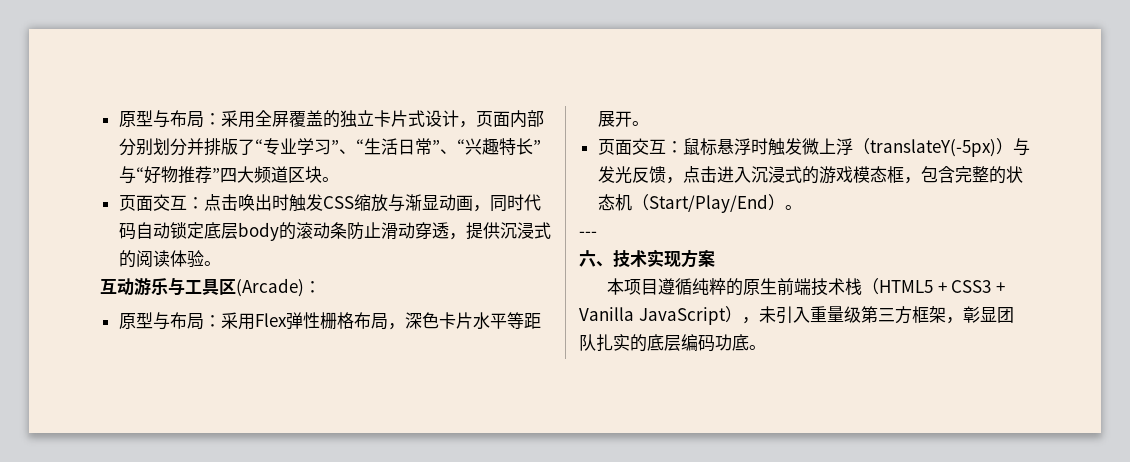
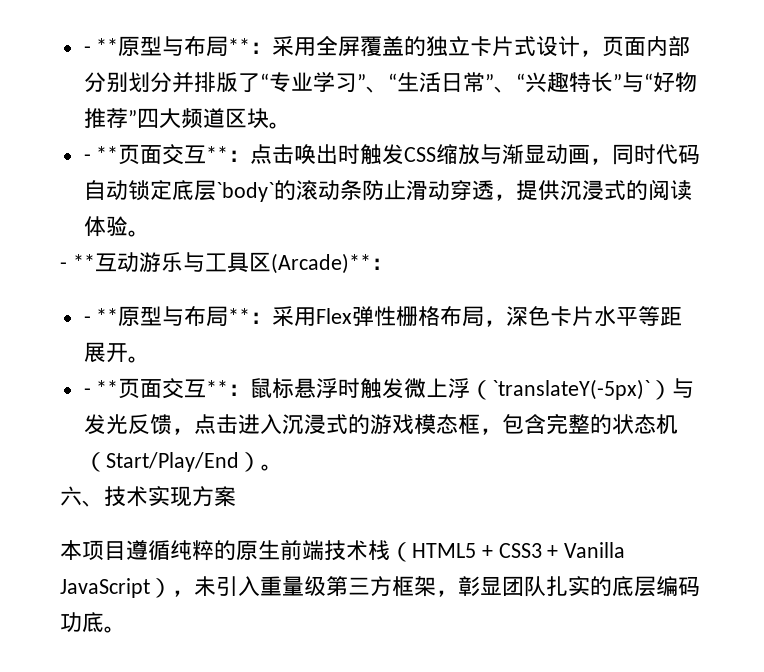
- 原型与布局：采用全屏覆盖的独立卡片式设计，页面内部分别划分并排版了“专业学习”、“生活日常”、“兴趣特长”与“好物推荐”四大频道区块。
+ - **原型与布局**：采用全屏覆盖的独立卡片式设计，页面内部分别划分并排版了“专业学习”、“生活日常”、“兴趣特长”与“好物推荐”四大频道区块。
- 页面交互：点击唤出时触发CSS缩放与渐显动画，同时代码自动锁定底层body的滚动条防止滑动穿透，提供沉浸式的阅读体验。
+ - **页面交互**：点击唤出时触发CSS缩放与渐显动画，同时代码自动锁定底层`body`的滚动条防止滑动穿透，提供沉浸式的阅读体验。
- 互动游乐与工具区(Arcade)：
+ - **互动游乐与工具区(Arcade)**：
- 原型与布局：采用Flex弹性栅格布局，深色卡片水平等距展开。
+ - **原型与布局**：采用Flex弹性栅格布局，深色卡片水平等距展开。
- 页面交互：鼠标悬浮时触发微上浮（translateY(-5px)）与发光反馈，点击进入沉浸式的游戏模态框，包含完整的状态机（Start/Play/End）。
+ - **页面交互**：鼠标悬浮时触发微上浮（`translateY(-5px)`）与发光反馈，点击进入沉浸式的游戏模态框，包含完整的状态机（Start/Play/End）。
- ---

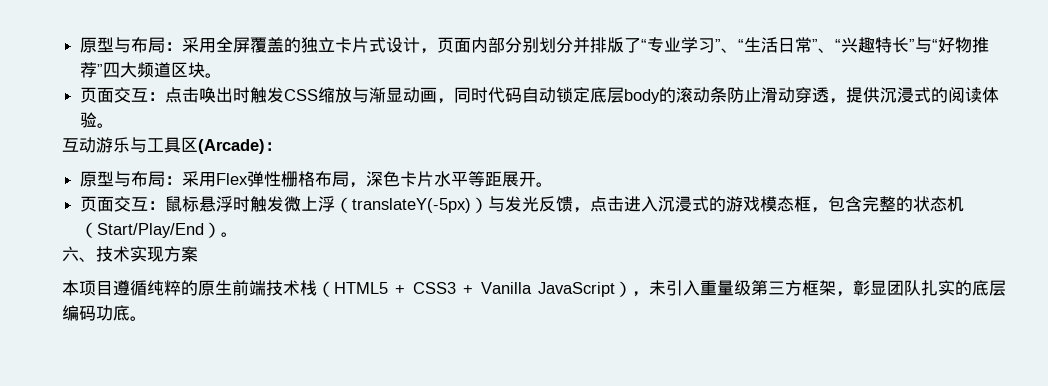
- - **原型与布局**：采用全屏覆盖的独立卡片式设计，页面内部分别划分并排版了“专业学习”、“生活日常”、“兴趣特长”与“好物推荐”四大频道区块。
+ 原型与布局：采用全屏覆盖的独立卡片式设计，页面内部分别划分并排版了“专业学习”、“生活日常”、“兴趣特长”与“好物推荐”四大频道区块。
- - **页面交互**：点击唤出时触发CSS缩放与渐显动画，同时代码自动锁定底层`body`的滚动条防止滑动穿透，提供沉浸式的阅读体验。
+ 页面交互：点击唤出时触发CSS缩放与渐显动画，同时代码自动锁定底层body的滚动条防止滑动穿透，提供沉浸式的阅读体验。
- - **互动游乐与工具区(Arcade)**：
+ 互动游乐与工具区(Arcade)：
- - **原型与布局**：采用Flex弹性栅格布局，深色卡片水平等距展开。
+ 原型与布局：采用Flex弹性栅格布局，深色卡片水平等距展开。
- - **页面交互**：鼠标悬浮时触发微上浮（`translateY(-5px)`）与发光反馈，点击进入沉浸式的游戏模态框，包含完整的状态机（Start/Play/End）。
+ 页面交互：鼠标悬浮时触发微上浮（translateY(-5px)）与发光反馈，点击进入沉浸式的游戏模态框，包含完整的状态机（Start/Play/End）。

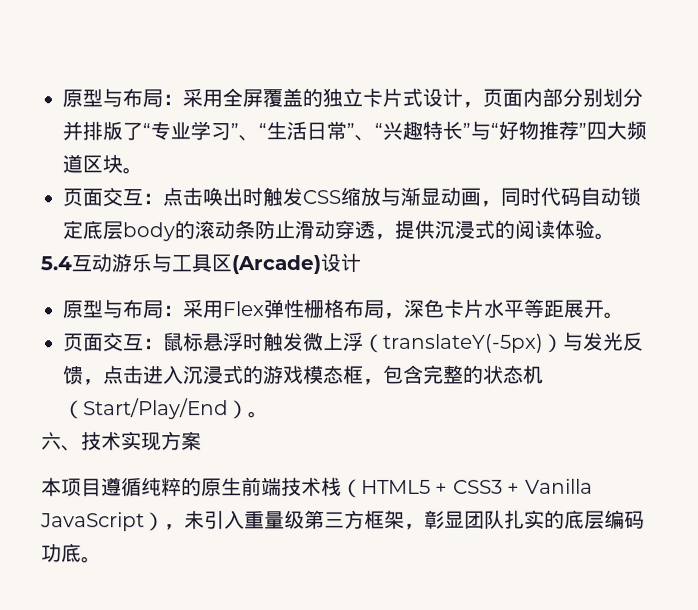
- 互动游乐与工具区(Arcade)：
+ 5.4互动游乐与工具区(Arcade)设计

